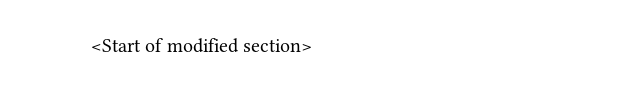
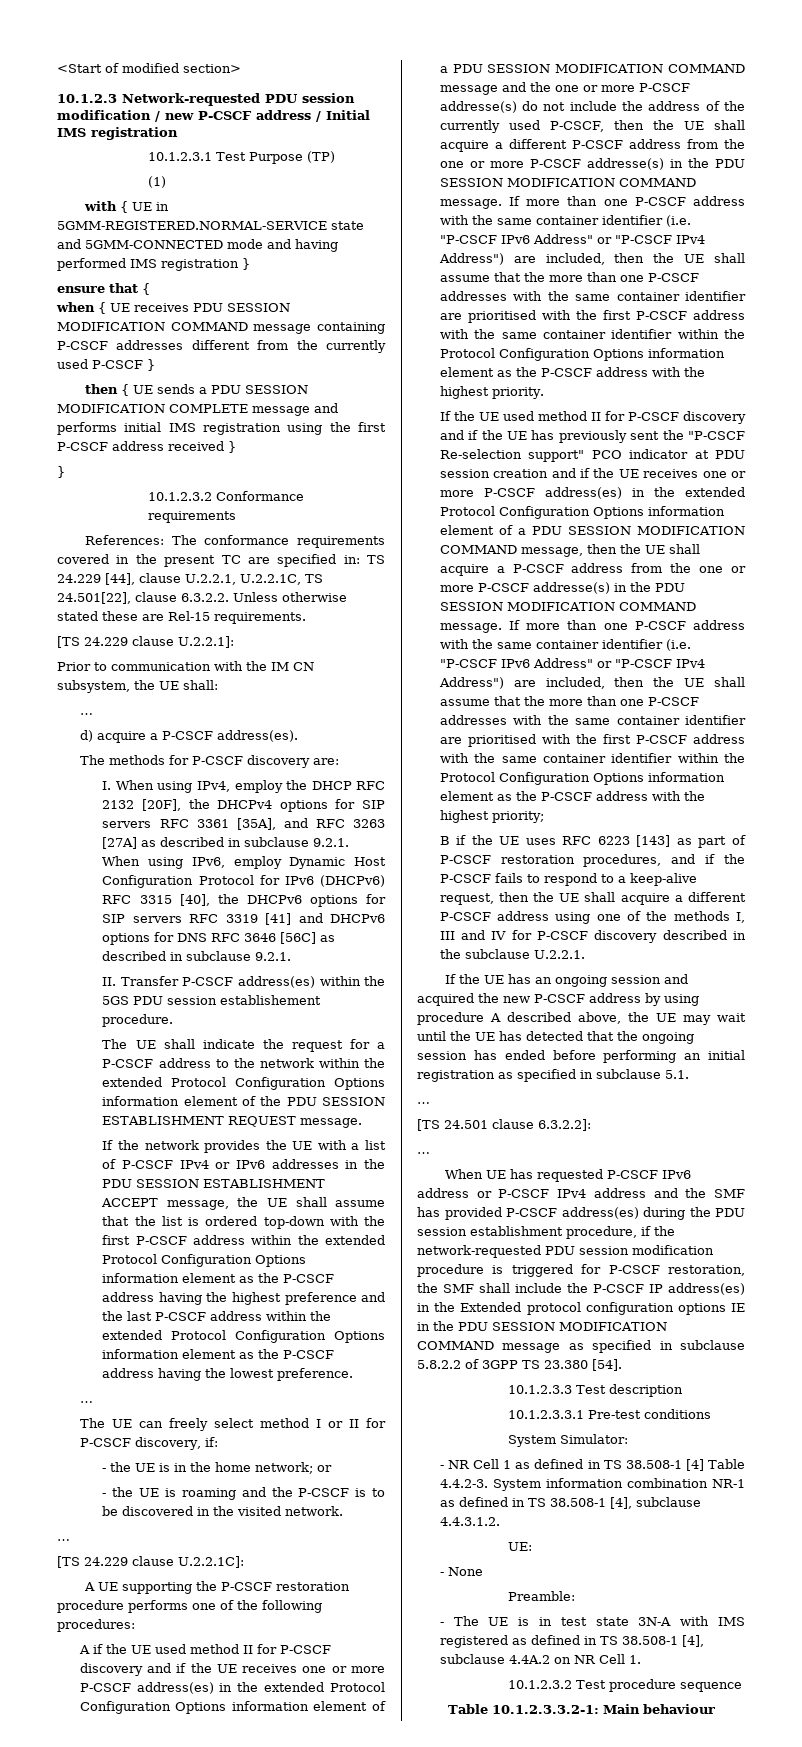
+ 10.1.2.3 Network-requested PDU session modification / new P-CSCF address / Initial IMS registration
+ 10.1.2.3.1 Test Purpose (TP)
+ (1)
+ with { UE in 5GMM-REGISTERED.NORMAL-SERVICE state and 5GMM-CONNECTED mode and having performed IMS registration }
+ ensure that {
+ when { UE receives PDU SESSION MODIFICATION COMMAND message containing P-CSCF addresses different from the currently used P-CSCF }
+ then { UE sends a PDU SESSION MODIFICATION COMPLETE message and performs initial IMS registration using the first P-CSCF address received }
+ }
+ 10.1.2.3.2 Conformance requirements
+ References: The conformance requirements covered in the present TC are specified in: TS 24.229 [44], clause U.2.2.1, U.2.2.1C, TS 24.501[22], clause 6.3.2.2. Unless otherwise stated these are Rel-15 requirements.
+ [TS 24.229 clause U.2.2.1]:
+ Prior to communication with the IM CN subsystem, the UE shall:
+ …
+ d) acquire a P-CSCF address(es).
+ The methods for P-CSCF discovery are:
+ I. When using IPv4, employ the DHCP RFC 2132 [20F], the DHCPv4 options for SIP servers RFC 3361 [35A], and RFC 3263 [27A] as described in subclause 9.2.1. When using IPv6, employ Dynamic Host Configuration Protocol for IPv6 (DHCPv6) RFC 3315 [40], the DHCPv6 options for SIP servers RFC 3319 [41] and DHCPv6 options for DNS RFC 3646 [56C] as described in subclause 9.2.1.
+ II. Transfer P-CSCF address(es) within the 5GS PDU session establishement procedure.
+ The UE shall indicate the request for a P-CSCF address to the network within the extended Protocol Configuration Options information element of the PDU SESSION ESTABLISHMENT REQUEST message.
+ If the network provides the UE with a list of P-CSCF IPv4 or IPv6 addresses in the PDU SESSION ESTABLISHMENT ACCEPT message, the UE shall assume that the list is ordered top-down with the first P-CSCF address within the extended Protocol Configuration Options information element as the P-CSCF address having the highest preference and the last P-CSCF address within the extended Protocol Configuration Options information element as the P-CSCF address having the lowest preference.
+ …
+ The UE can freely select method I or II for P-CSCF discovery, if:
+ - the UE is in the home network; or
+ - the UE is roaming and the P-CSCF is to be discovered in the visited network.
+ …
+ [TS 24.229 clause U.2.2.1C]:
+ A UE supporting the P-CSCF restoration procedure performs one of the following procedures:
+ A if the UE used method II for P-CSCF discovery and if the UE receives one or more P-CSCF address(es) in the extended Protocol Configuration Options information element of a PDU SESSION MODIFICATION COMMAND message and the one or more P-CSCF addresse(s) do not include the address of the currently used P-CSCF, then the UE shall acquire a different P-CSCF address from the one or more P-CSCF addresse(s) in the PDU SESSION MODIFICATION COMMAND message. If more than one P-CSCF address with the same container identifier (i.e. "P-CSCF IPv6 Address" or "P-CSCF IPv4 Address") are included, then the UE shall assume that the more than one P-CSCF addresses with the same container identifier are prioritised with the first P-CSCF address with the same container identifier within the Protocol Configuration Options information element as the P-CSCF address with the highest priority.
+ If the UE used method II for P-CSCF discovery and if the UE has previously sent the "P-CSCF Re-selection support" PCO indicator at PDU session creation and if the UE receives one or more P-CSCF address(es) in the extended Protocol Configuration Options information element of a PDU SESSION MODIFICATION COMMAND message, then the UE shall acquire a P-CSCF address from the one or more P-CSCF addresse(s) in the PDU SESSION MODIFICATION COMMAND message. If more than one P-CSCF address with the same container identifier (i.e. "P-CSCF IPv6 Address" or "P-CSCF IPv4 Address") are included, then the UE shall assume that the more than one P-CSCF addresses with the same container identifier are prioritised with the first P-CSCF address with the same container identifier within the Protocol Configuration Options information element as the P-CSCF address with the highest priority;
+ B if the UE uses RFC 6223 [143] as part of P-CSCF restoration procedures, and if the P-CSCF fails to respond to a keep-alive request, then the UE shall acquire a different P-CSCF address using one of the methods I, III and IV for P-CSCF discovery described in the subclause U.2.2.1.
+ If the UE has an ongoing session and acquired the new P-CSCF address by using procedure A described above, the UE may wait until the UE has detected that the ongoing session has ended before performing an initial registration as specified in subclause 5.1.
+ …
+ [TS 24.501 clause 6.3.2.2]:
+ …
+ When UE has requested P-CSCF IPv6 address or P-CSCF IPv4 address and the SMF has provided P-CSCF address(es) during the PDU session establishment procedure, if the network-requested PDU session modification procedure is triggered for P-CSCF restoration, the SMF shall include the P-CSCF IP address(es) in the Extended protocol configuration options IE in the PDU SESSION MODIFICATION COMMAND message as specified in subclause 5.8.2.2 of 3GPP TS 23.380 [54].
+ 10.1.2.3.3 Test description
+ 10.1.2.3.3.1 Pre-test conditions
+ System Simulator:
+ - NR Cell 1 as defined in TS 38.508-1 [4] Table 4.4.2-3. System information combination NR-1 as defined in TS 38.508-1 [4], subclause 4.4.3.1.2.
+ UE:
+ - None
+ Preamble:
+ - The UE is in test state 3N-A with IMS registered as defined in TS 38.508-1 [4], subclause 4.4A.2 on NR Cell 1.
+ 10.1.2.3.2 Test procedure sequence
+ Table 10.1.2.3.3.2-1: Main behaviour

